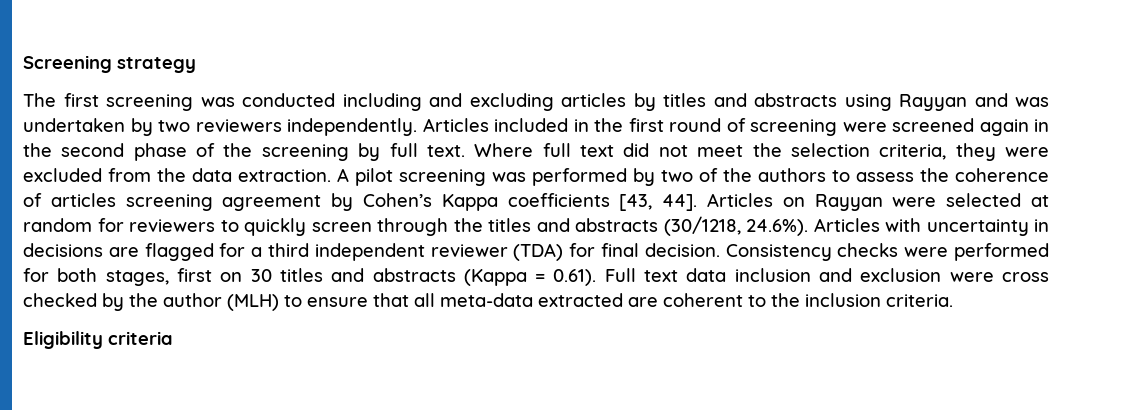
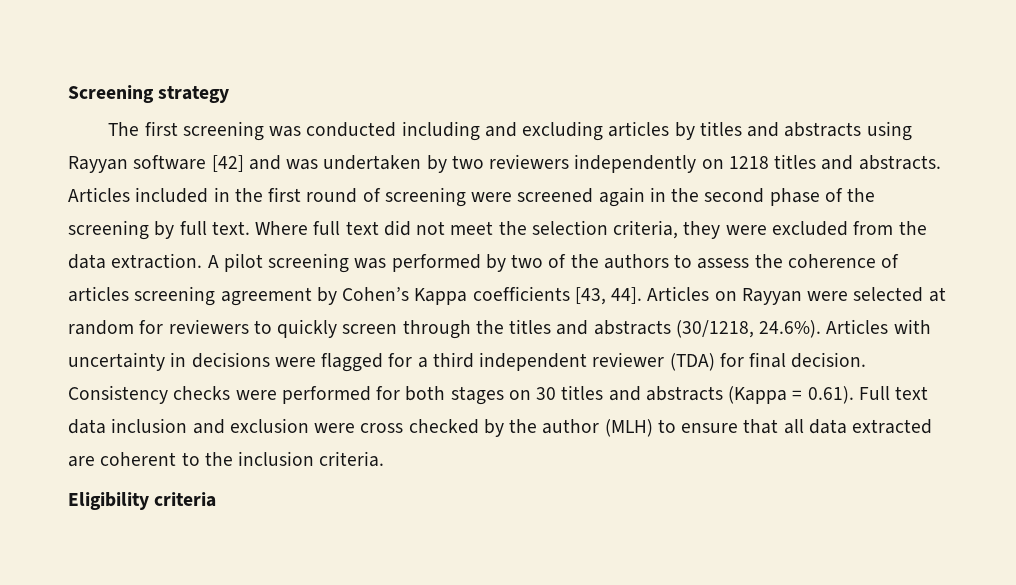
- The first screening was conducted including and excluding articles by titles and abstracts using Rayyan and was undertaken by two reviewers independently.
+ The first screening was conducted including and excluding articles by titles and abstracts using Rayyan software [42] and was undertaken by two reviewers independently on 1218 titles and abstracts.
- Articles on Rayyan were selected at random for reviewers to quickly screen through the titles and abstracts (30/1218, 24.6%). Articles with uncertainty in decisions are flagged for a third independent reviewer (TDA) for final decision.
+ Articles on Rayyan were selected at random for reviewers to quickly screen through the titles and abstracts (30/1218, 24.6%). Articles with uncertainty in decisions were flagged for a third independent reviewer (TDA) for final decision.
- Consistency checks were performed for both stages, first on 30 titles and abstracts (Kappa = 0.61). Full text data inclusion and exclusion were cross checked by the author (MLH) to ensure that all meta-data extracted are coherent to the inclusion criteria.
+ Consistency checks were performed for both stages on 30 titles and abstracts (Kappa = 0.61). Full text data inclusion and exclusion were cross checked by the author (MLH) to ensure that all data extracted are coherent to the inclusion criteria.

